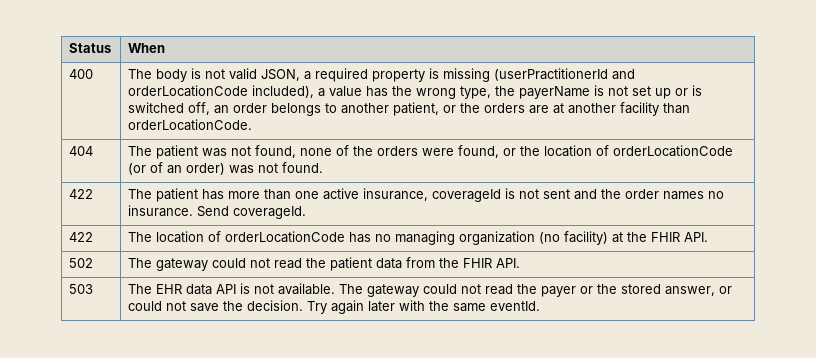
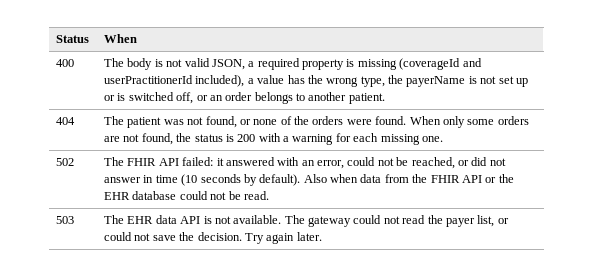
- The body is not valid JSON, a required property is missing (userPractitionerId and orderLocationCode included), a value has the wrong type, the payerName is not set up or is switched off, an order belongs to another patient, or the orders are at another facility than orderLocationCode.
+ The body is not valid JSON, a required property is missing (coverageId and userPractitionerId included), a value has the wrong type, the payerName is not set up or is switched off, or an order belongs to another patient.
- 404 | The patient was not found, none of the orders were found, or the location of orderLocationCode (or of an order) was not found.
- 422 | The patient has more than one active insurance, coverageId is not sent and the order names no insurance. Send coverageId.
- 422 | The location of orderLocationCode has no managing organization (no facility) at the FHIR API.
- 502 | The gateway could not read the patient data from the FHIR API.
+ 404 | The patient was not found, or none of the orders were found. When only some orders are not found, the status is 200 with a warning for each missing one.
+ 502 | The FHIR API failed: it answered with an error, could not be reached, or did not answer in time (10 seconds by default). Also when data from the FHIR API or the EHR database could not be read.
- 503 | The EHR data API is not available. The gateway could not read the payer or the stored answer, or could not save the decision. Try again later with the same eventId.
+ 503 | The EHR data API is not available. The gateway could not read the payer list, or could not save the decision. Try again later.

